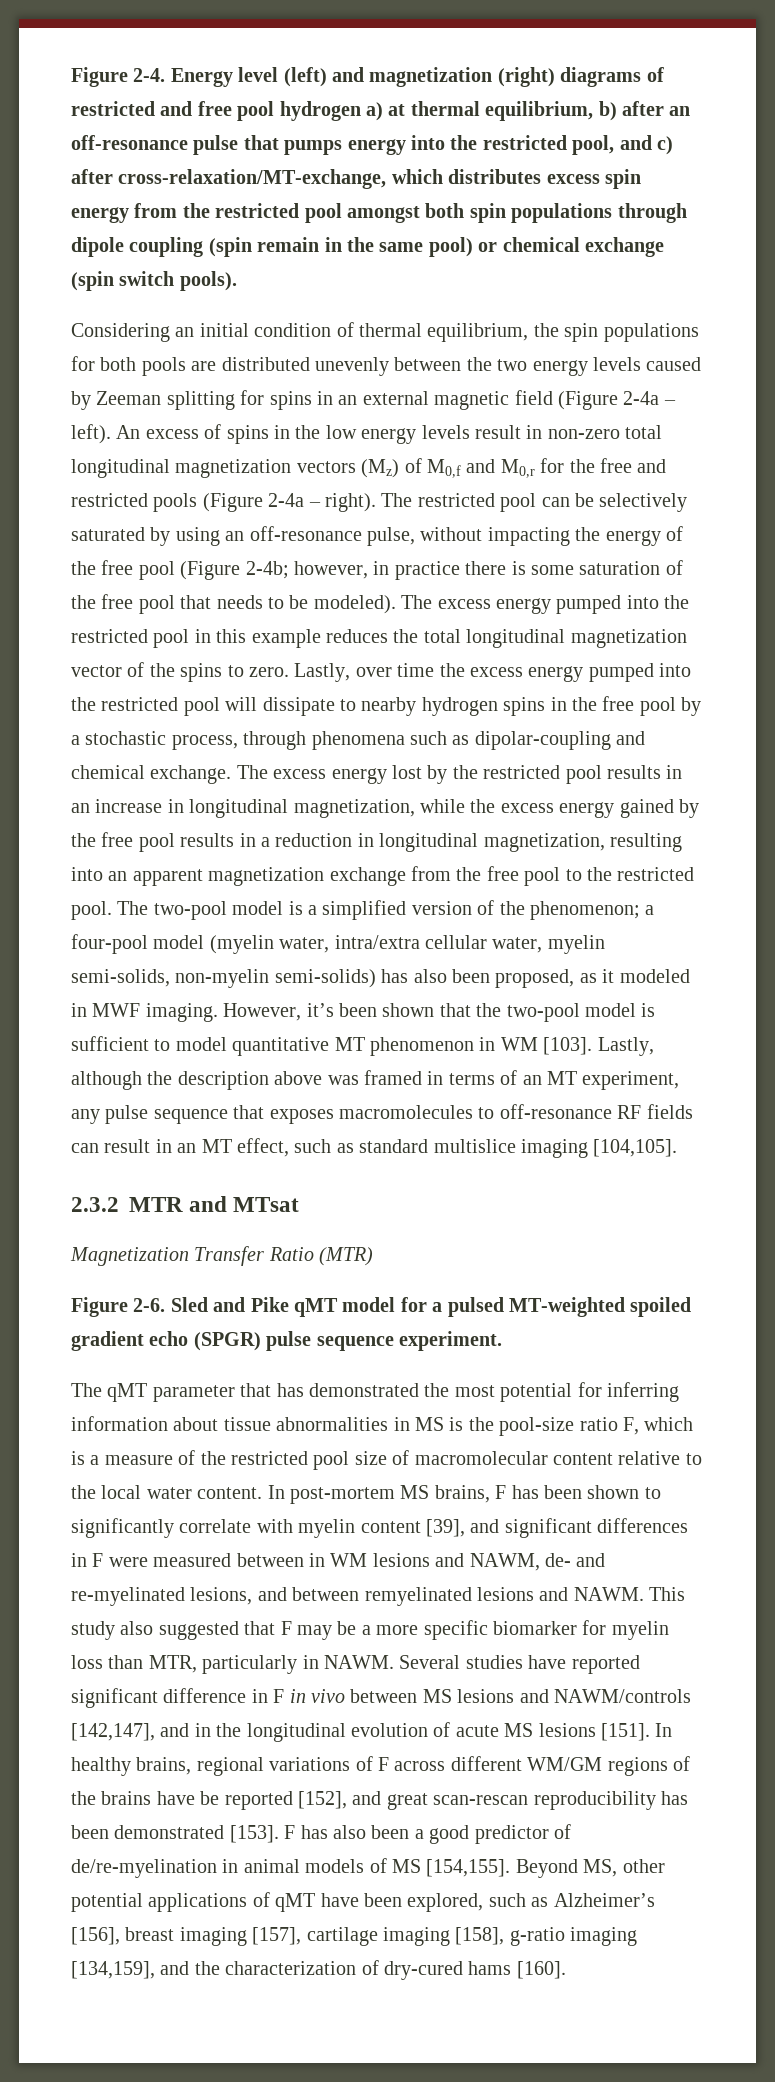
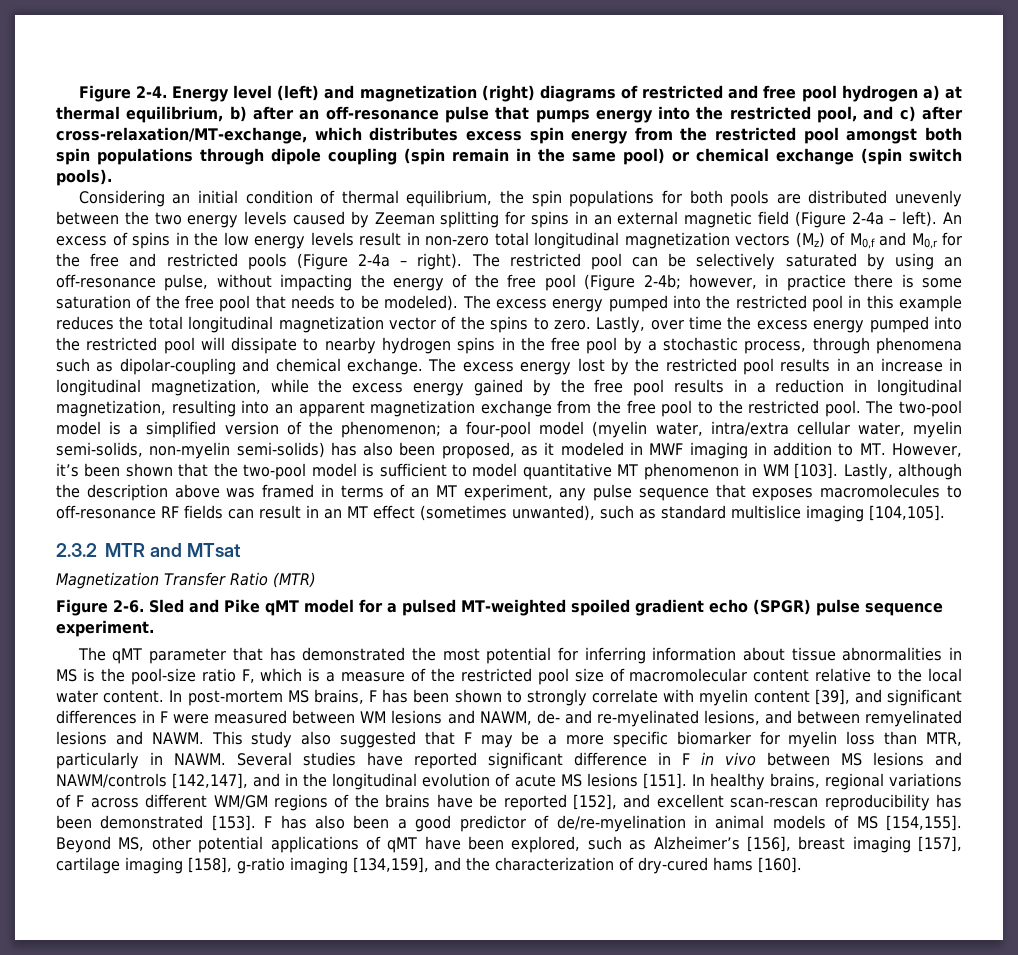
- The two-pool model is a simplified version of the phenomenon; a four-pool model (myelin water, intra/extra cellular water, myelin semi-solids, non-myelin semi-solids) has also been proposed, as it modeled in MWF imaging. However, it’s been shown that the two-pool model is sufficient to model quantitative MT phenomenon in WM [103].
+ The two-pool model is a simplified version of the phenomenon; a four-pool model (myelin water, intra/extra cellular water, myelin semi-solids, non-myelin semi-solids) has also been proposed, as it modeled in MWF imaging in addition to MT. However, it’s been shown that the two-pool model is sufficient to model quantitative MT phenomenon in WM [103].
- Lastly, although the description above was framed in terms of an MT experiment, any pulse sequence that exposes macromolecules to off-resonance RF fields can result in an MT effect, such as standard multislice imaging [104,105].
+ Lastly, although the description above was framed in terms of an MT experiment, any pulse sequence that exposes macromolecules to off-resonance RF fields can result in an MT effect (sometimes unwanted), such as standard multislice imaging [104,105].
- In post-mortem MS brains, F has been shown to significantly correlate with myelin content [39], and significant differences in F were measured between in WM lesions and NAWM, de- and re-myelinated lesions, and between remyelinated lesions and NAWM.
+ In post-mortem MS brains, F has been shown to strongly correlate with myelin content [39], and significant differences in F were measured between WM lesions and NAWM, de- and re-myelinated lesions, and between remyelinated lesions and NAWM.
- In healthy brains, regional variations of F across different WM/GM regions of the brains have be reported [152], and great scan-rescan reproducibility has been demonstrated [153].
+ In healthy brains, regional variations of F across different WM/GM regions of the brains have be reported [152], and excellent scan-rescan reproducibility has been demonstrated [153].

